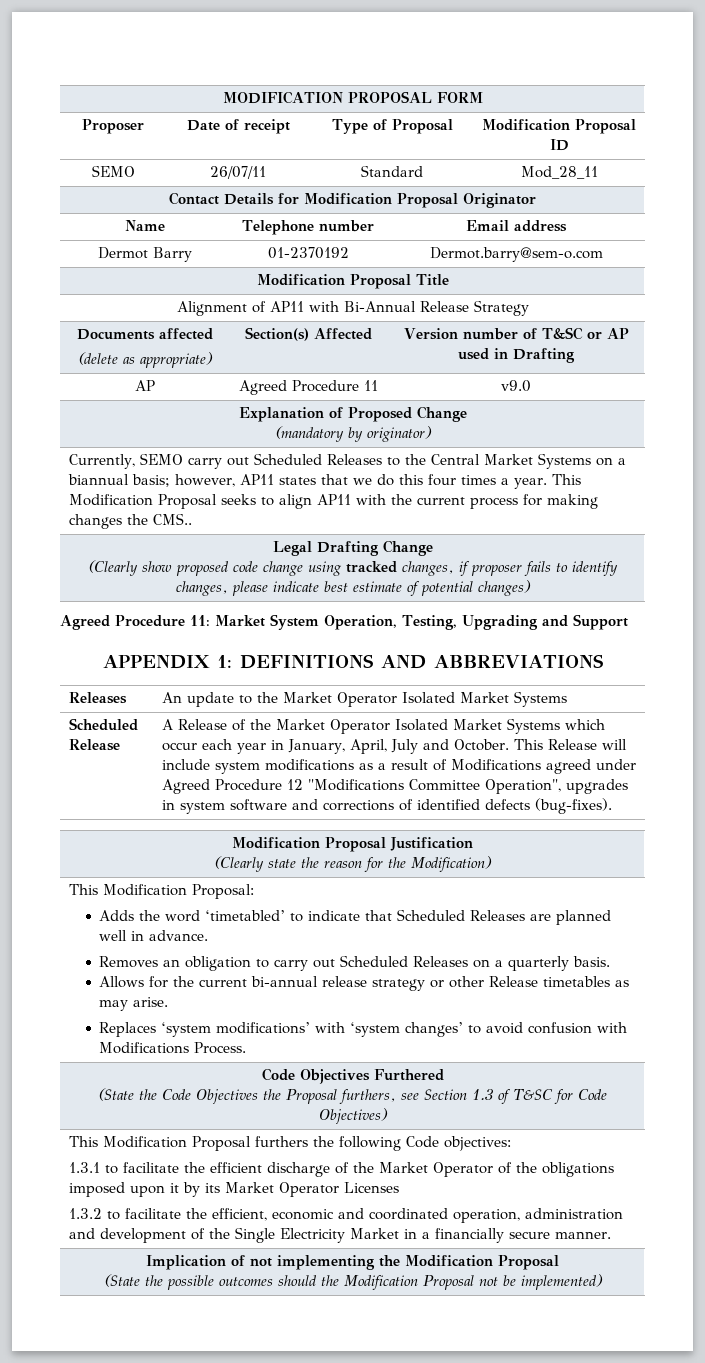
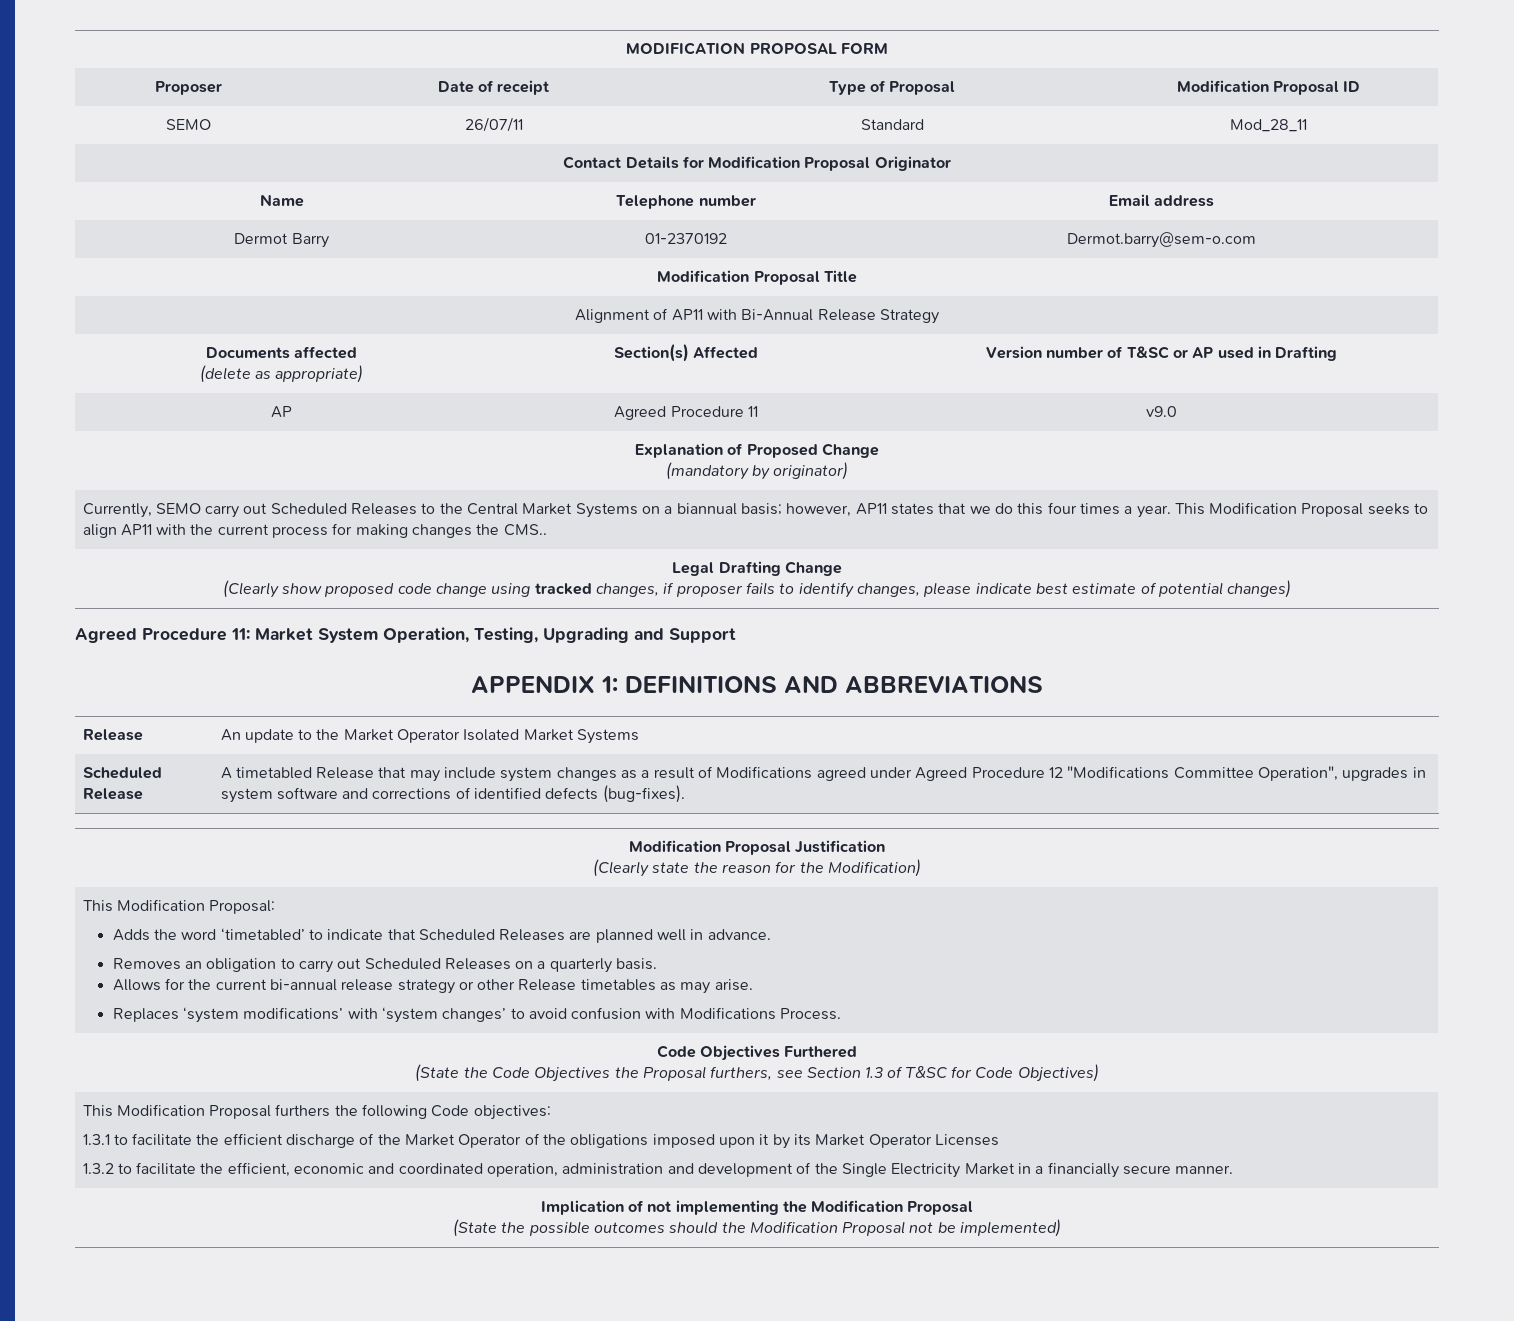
- Releases | An update to the Market Operator Isolated Market Systems
+ Release | An update to the Market Operator Isolated Market Systems
- A Release of the Market Operator Isolated Market Systems which occur each year in January, April, July and October. This Release will include system modifications as a result of Modifications agreed under Agreed Procedure 12 "Modifications Committee Operation", upgrades in system software and corrections of identified defects (bug-fixes).
+ A timetabled Release that may include system changes as a result of Modifications agreed under Agreed Procedure 12 "Modifications Committee Operation", upgrades in system software and corrections of identified defects (bug-fixes).

